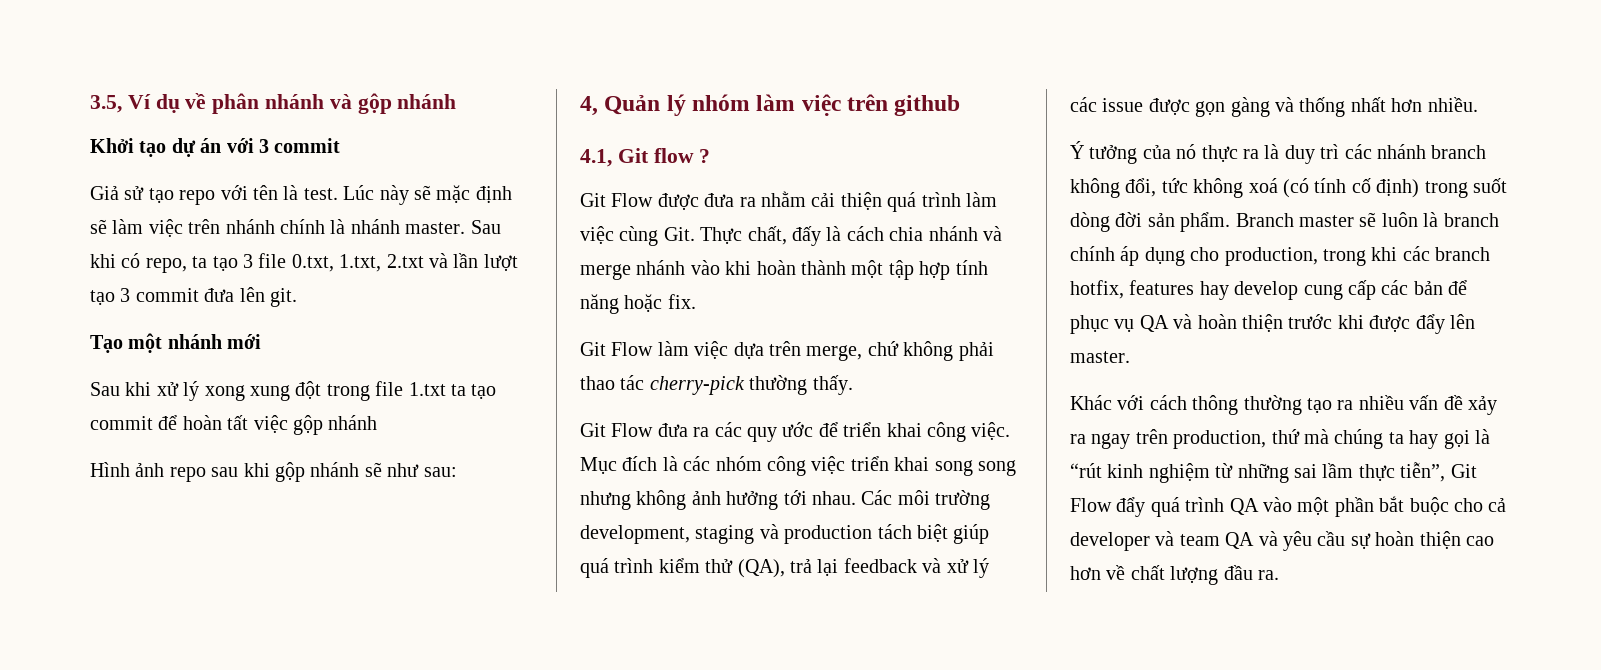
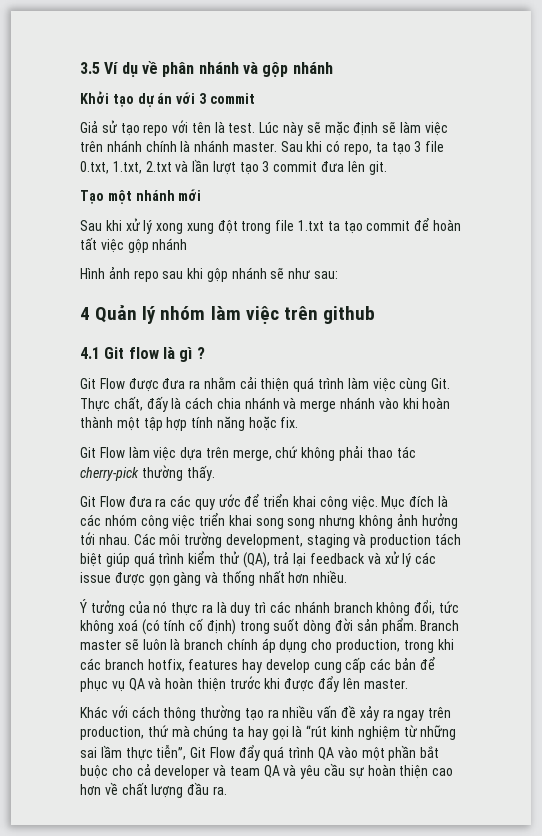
- 3.5, Ví dụ về phân nhánh và gộp nhánh
+ 3.5 Ví dụ về phân nhánh và gộp nhánh
- 4, Quản lý nhóm làm việc trên github
+ 4 Quản lý nhóm làm việc trên github
- 4.1, Git flow ?
+ 4.1 Git flow là gì ?

